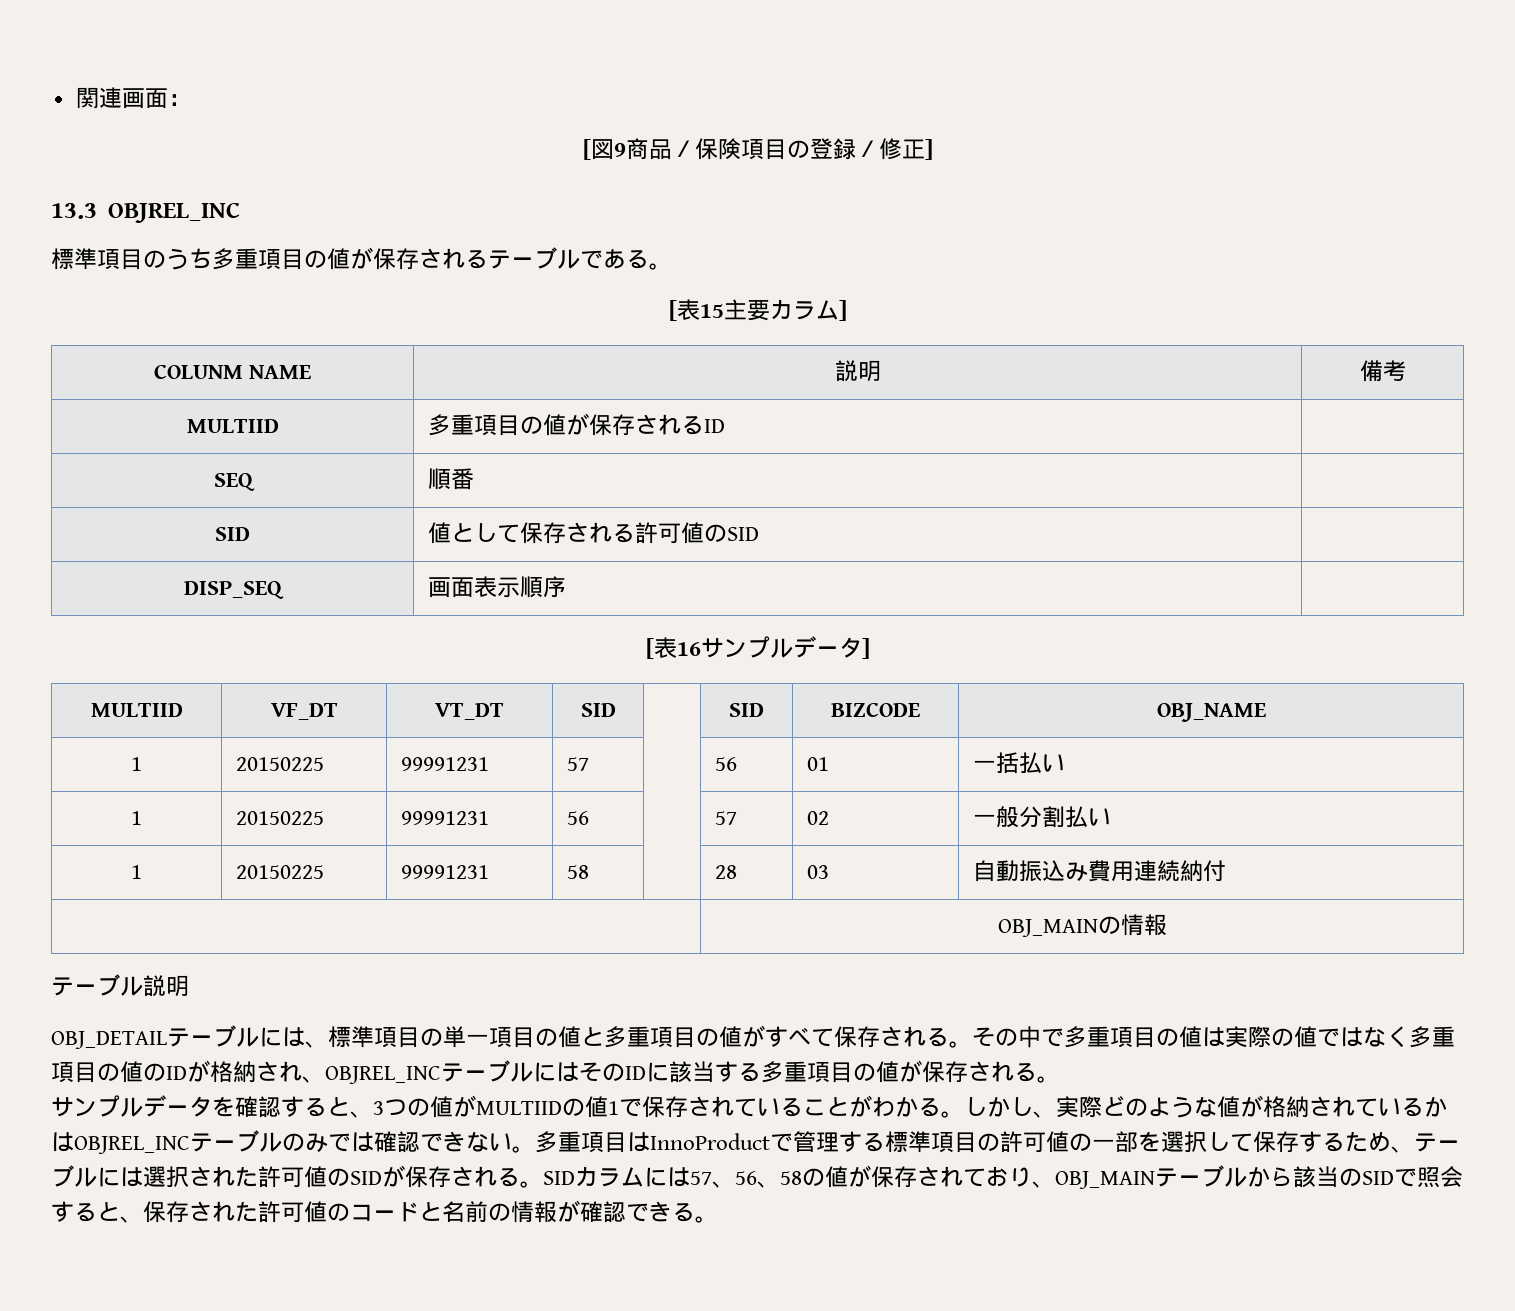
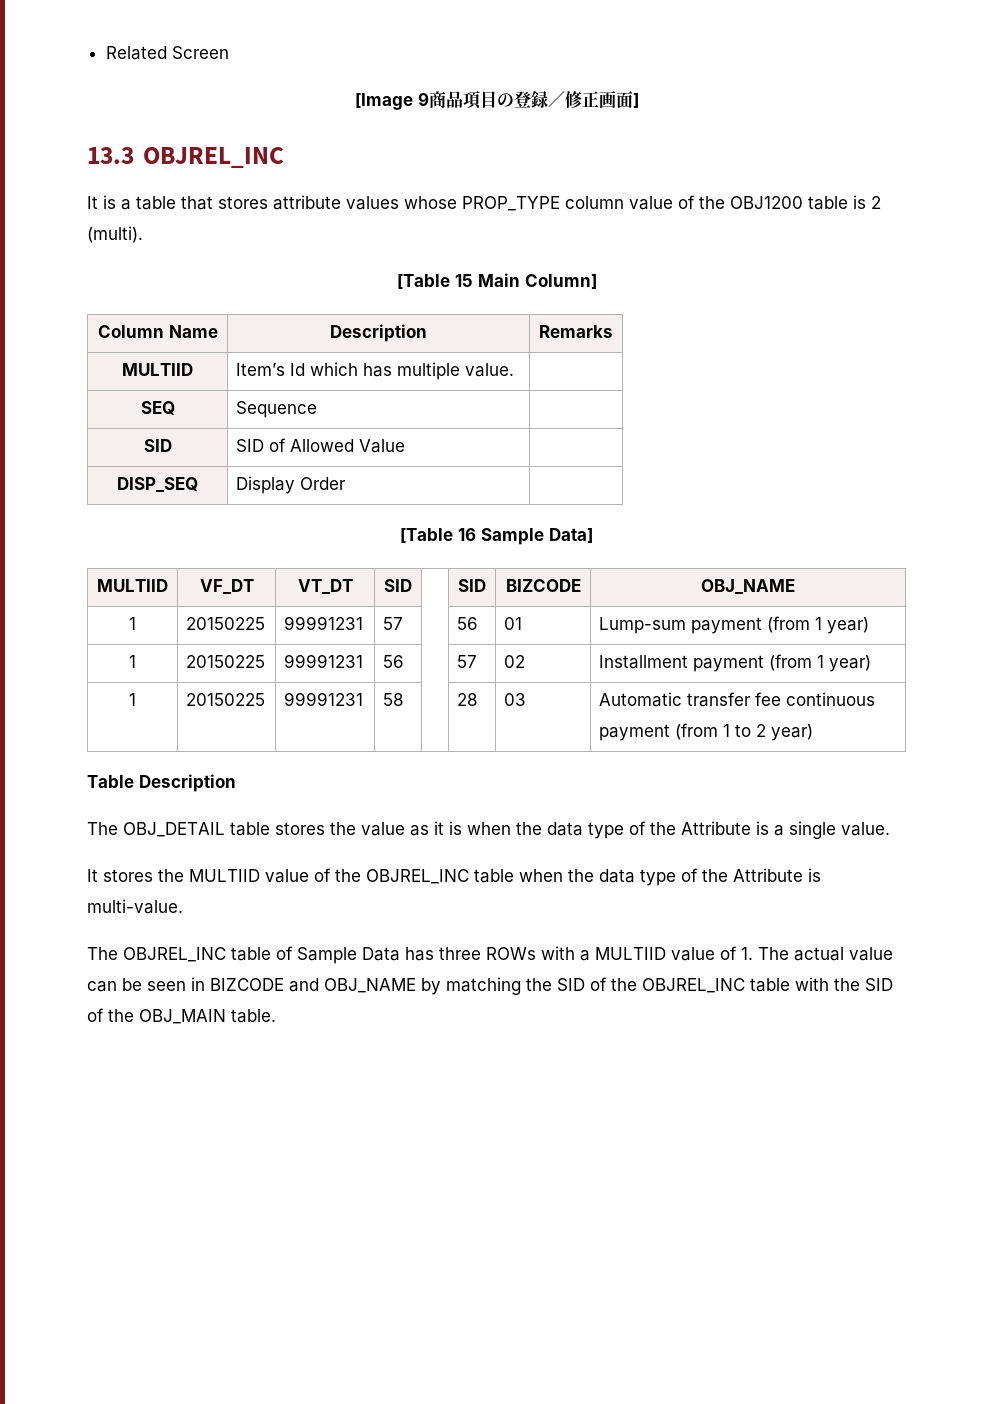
- 関連画面：
- [図9商品／保険項目の登録／修正]
+ Related Screen
+ [Image 9商品項目の登録／修正画面]
- 標準項目のうち多重項目の値が保存されるテーブルである。
- [表15主要カラム]
- COLUNM NAME | 説明 | 備考
- MULTIID | 多重項目の値が保存されるID |
+ It is a table that stores attribute values whose PROP_TYPE column value of the OBJ1200 table is 2 (multi).
+ [Table 15 Main Column]
+ Column Name | Description | Remarks
+ MULTIID | Item’s Id which has multiple value. |
- SEQ | 順番 |
- SID | 値として保存される許可値のSID |
- DISP_SEQ | 画面表示順序 |
- [表16サンプルデータ]
+ SEQ | Sequence |
+ SID | SID of Allowed Value |
+ DISP_SEQ | Display Order |
+ [Table 16 Sample Data]
- 1 | 20150225 | 99991231 | 57 | | 56 | 01 | 一括払い
+ 1 | 20150225 | 99991231 | 57 | | 56 | 01 | Lump-sum payment (from 1 year)
- 1 | 20150225 | 99991231 | 56 | | 57 | 02 | 一般分割払い
+ 1 | 20150225 | 99991231 | 56 | | 57 | 02 | Installment payment (from 1 year)
- 1 | 20150225 | 99991231 | 58 | | 28 | 03 | 自動振込み費用連続納付
- | OBJ_MAINの情報
- テーブル説明
- OBJ_DETAILテーブルには、標準項目の単一項目の値と多重項目の値がすべて保存される。その中で多重項目の値は実際の値ではなく多重項目の値のIDが格納され、OBJREL_INCテーブルにはそのIDに該当する多重項目の値が保存される。
- サンプルデータを確認すると、3つの値がMULTIIDの値1で保存されていることがわかる。しかし、実際どのような値が格納されているかはOBJREL_INCテーブルのみでは確認できない。多重項目はInnoProductで管理する標準項目の許可値の一部を選択して保存するため、テーブルには選択された許可値のSIDが保存される。SIDカラムには57、56、58の値が保存されており、OBJ_MAINテーブルから該当のSIDで照会すると、保存された許可値のコードと名前の情報が確認できる。
+ 1 | 20150225 | 99991231 | 58 | | 28 | 03 | Automatic transfer fee continuous payment (from 1 to 2 year)
+ Table Description
+ The OBJ_DETAIL table stores the value as it is when the data type of the Attribute is a single value.
+ It stores the MULTIID value of the OBJREL_INC table when the data type of the Attribute is multi-value.
+ The OBJREL_INC table of Sample Data has three ROWs with a MULTIID value of 1. The actual value can be seen in BIZCODE and OBJ_NAME by matching the SID of the OBJREL_INC table with the SID of the OBJ_MAIN table.

